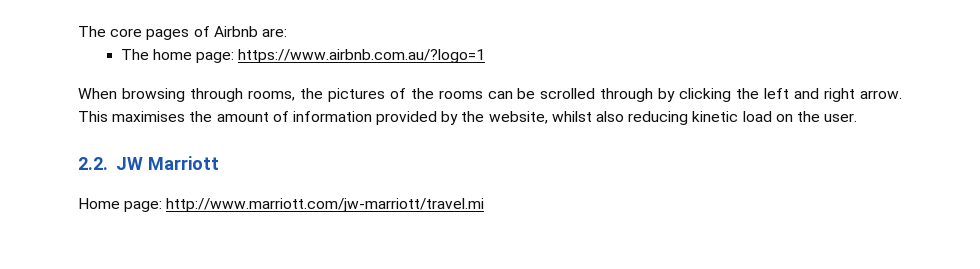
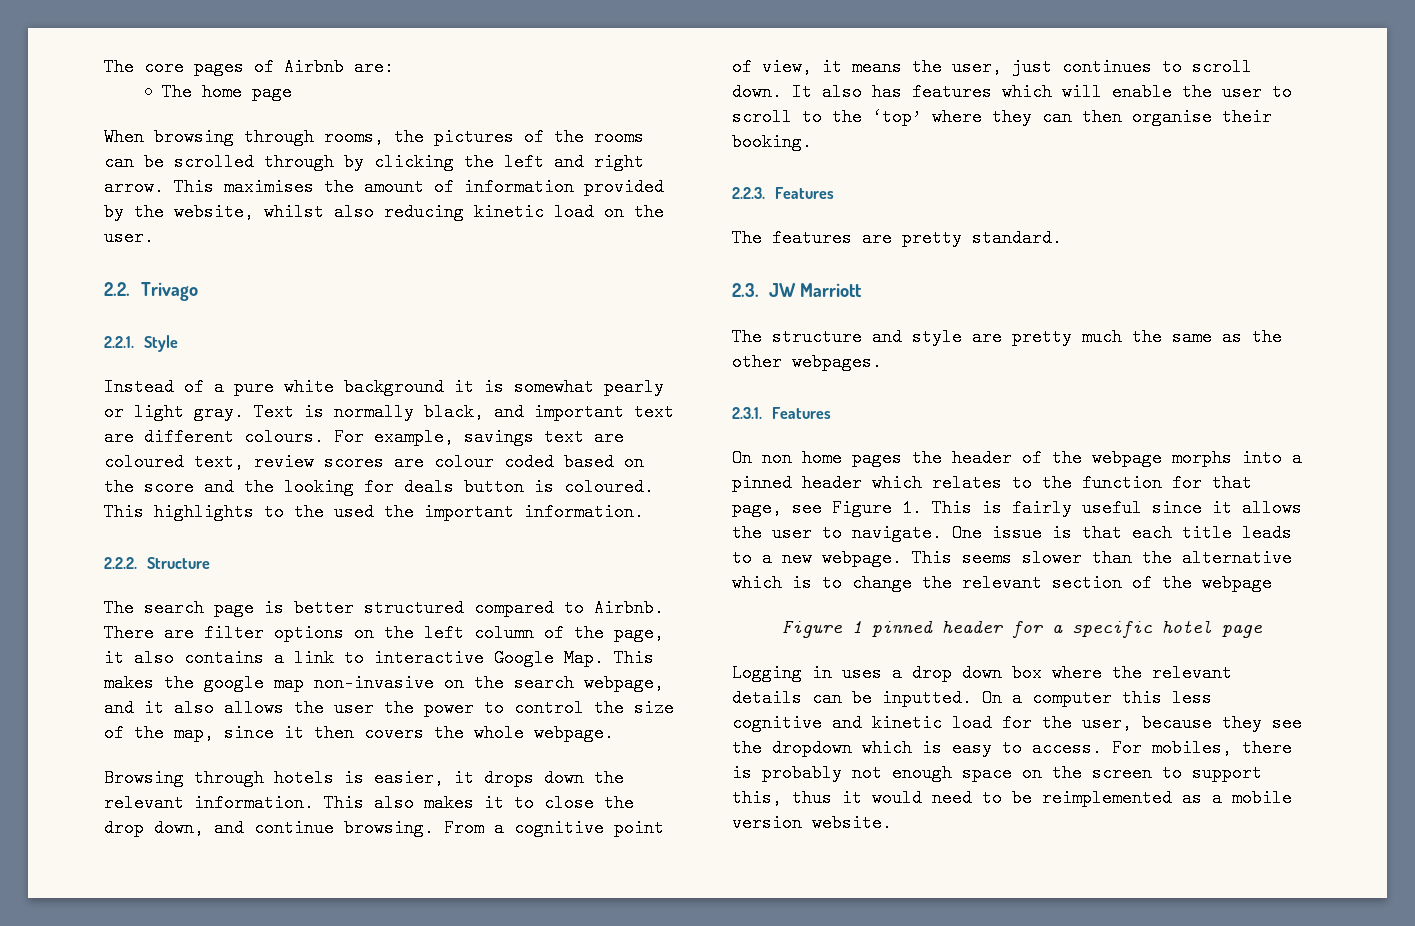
- The home page: https://www.airbnb.com.au/?logo=1
+ The home page
- 2.2. JW Marriott
- Home page: http://www.marriott.com/jw-marriott/travel.mi
+ 2.2. Trivago
+ 2.2.1. Style
+ Instead of a pure white background it is somewhat pearly or light gray. Text is normally black, and important text are different colours. For example, savings text are coloured text, review scores are colour coded based on the score and the looking for deals button is coloured. This highlights to the used the important information.
+ 2.2.2. Structure
+ The search page is better structured compared to Airbnb. There are filter options on the left column of the page, it also contains a link to interactive Google Map. This makes the google map non-invasive on the search webpage, and it also allows the user the power to control the size of the map, since it then covers the whole webpage.
+ Browsing through hotels is easier, it drops down the relevant information. This also makes it to close the drop down, and continue browsing. From a cognitive point of view, it means the user, just continues to scroll down. It also has features which will enable the user to scroll to the ‘top’ where they can then organise their booking.
+ 2.2.3. Features
+ The features are pretty standard.
+ 2.3. JW Marriott
+ The structure and style are pretty much the same as the other webpages.
+ 2.3.1. Features
+ On non home pages the header of the webpage morphs into a pinned header which relates to the function for that page, see Figure 1. This is fairly useful since it allows the user to navigate. One issue is that each title leads to a new webpage. This seems slower than the alternative which is to change the relevant section of the webpage
+ Figure 1 pinned header for a specific hotel page
+ Logging in uses a drop down box where the relevant details can be inputted. On a computer this less cognitive and kinetic load for the user, because they see the dropdown which is easy to access. For mobiles, there is probably not enough space on the screen to support this, thus it would need to be reimplemented as a mobile version website.

